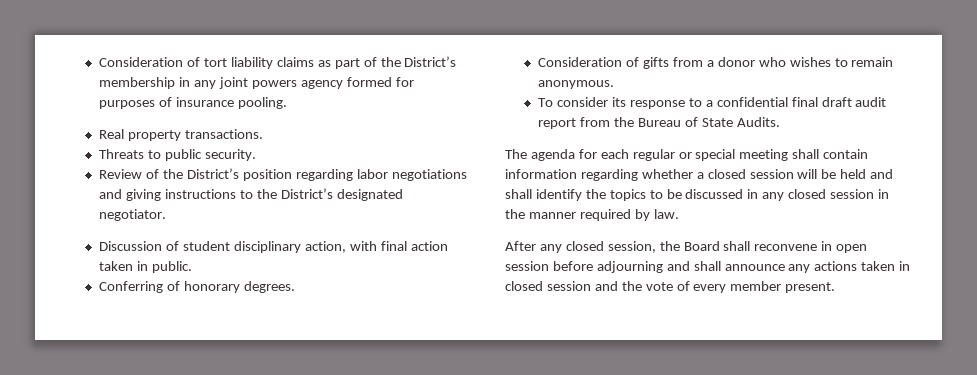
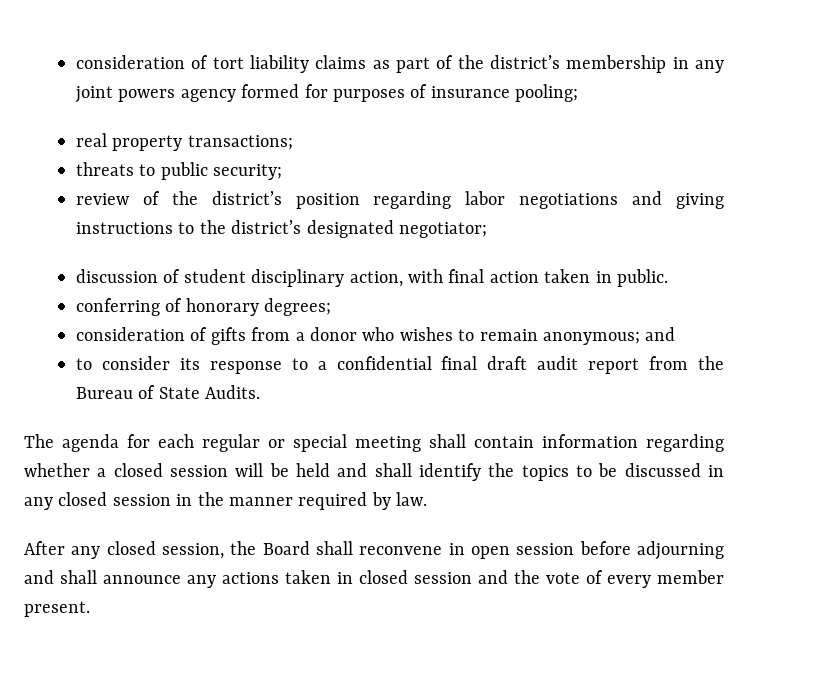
- Consideration of tort liability claims as part of the District’s membership in any joint powers agency formed for purposes of insurance pooling.
- Real property transactions.
- Threats to public security.
- Review of the District’s position regarding labor negotiations and giving instructions to the District’s designated negotiator.
- Discussion of student disciplinary action, with final action taken in public.
+ consideration of tort liability claims as part of the district’s membership in any joint powers agency formed for purposes of insurance pooling;
+ real property transactions;
+ threats to public security;
+ review of the district’s position regarding labor negotiations and giving instructions to the district’s designated negotiator;
+ discussion of student disciplinary action, with final action taken in public.
- Conferring of honorary degrees.
- Consideration of gifts from a donor who wishes to remain anonymous.
- To consider its response to a confidential final draft audit report from the Bureau of State Audits.
+ conferring of honorary degrees;
+ consideration of gifts from a donor who wishes to remain anonymous; and
+ to consider its response to a confidential final draft audit report from the Bureau of State Audits.

